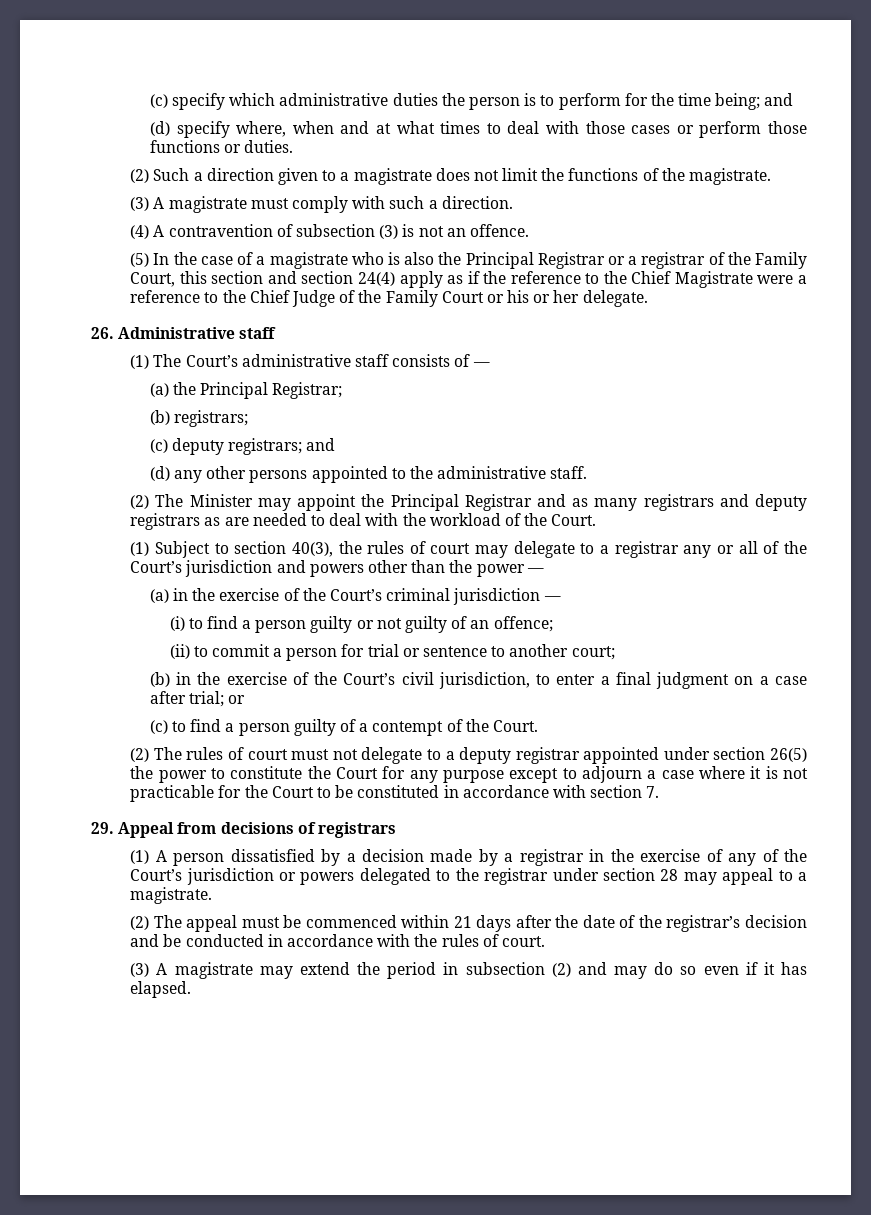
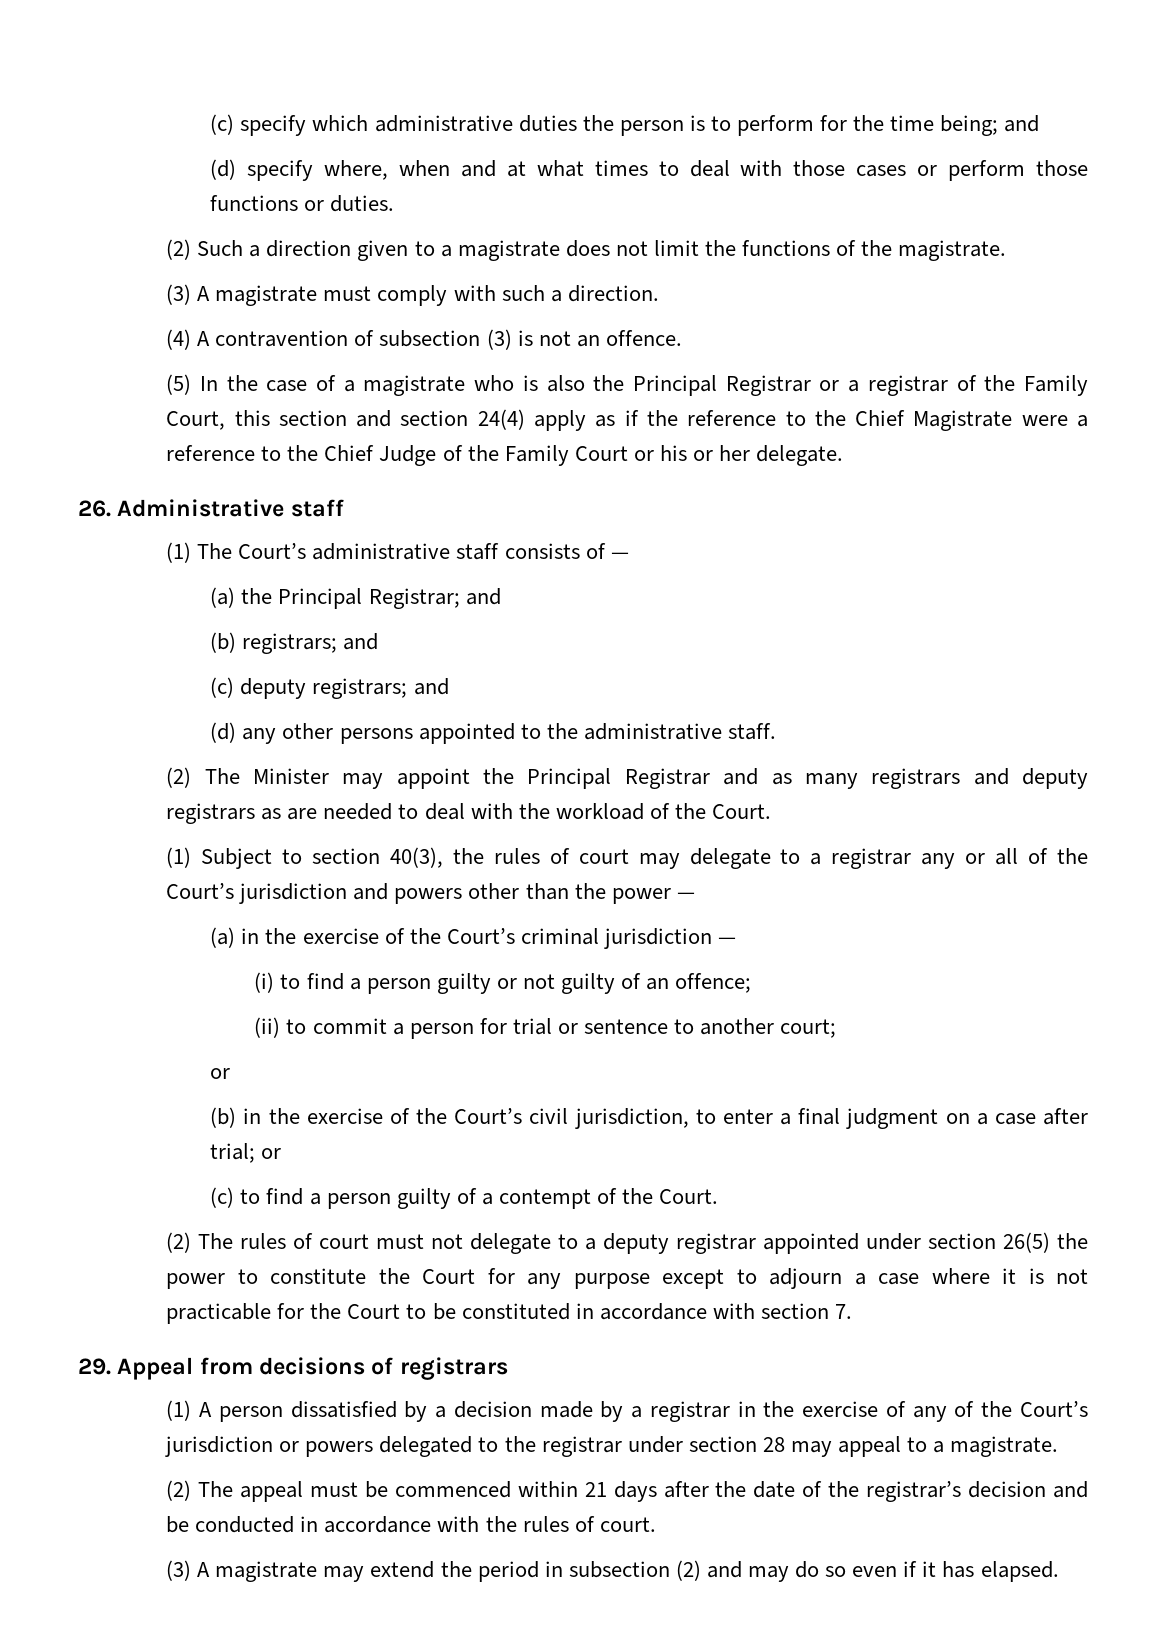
- (a) the Principal Registrar;
+ (a) the Principal Registrar; and
- (b) registrars;
+ (b) registrars; and
  (ii) to commit a person for trial or sentence to another court;
+ or

